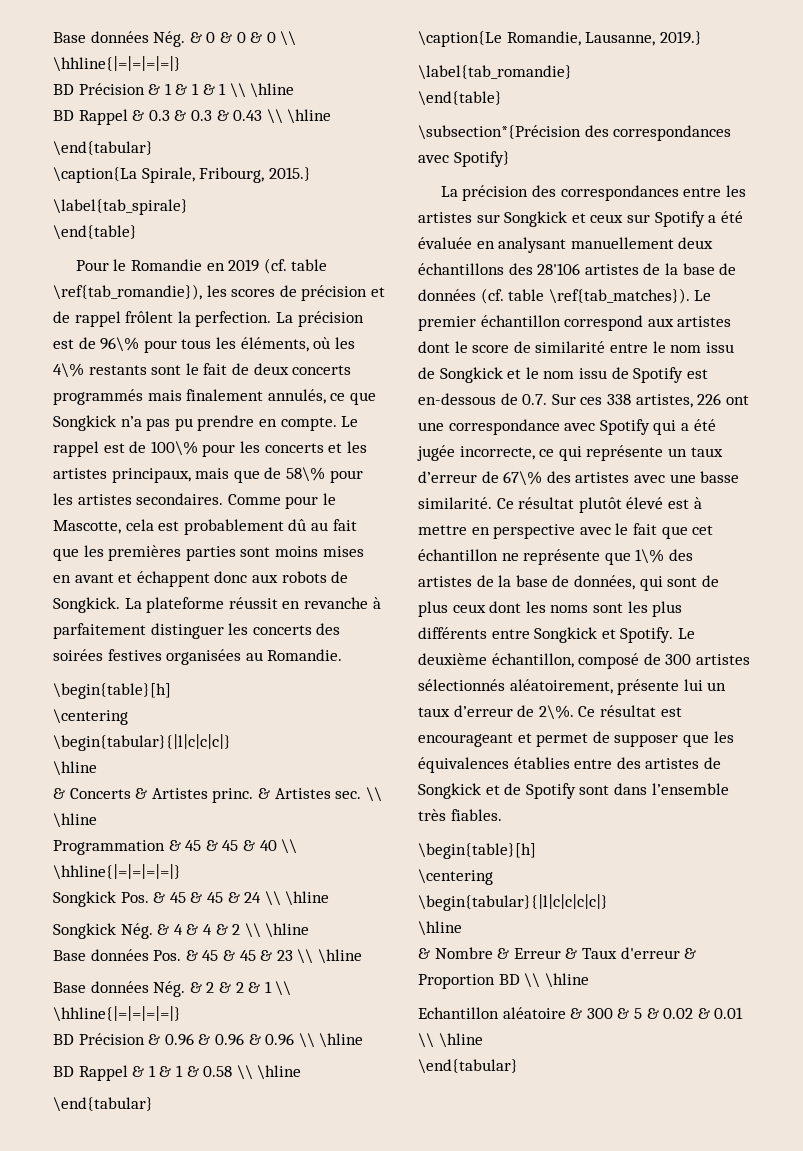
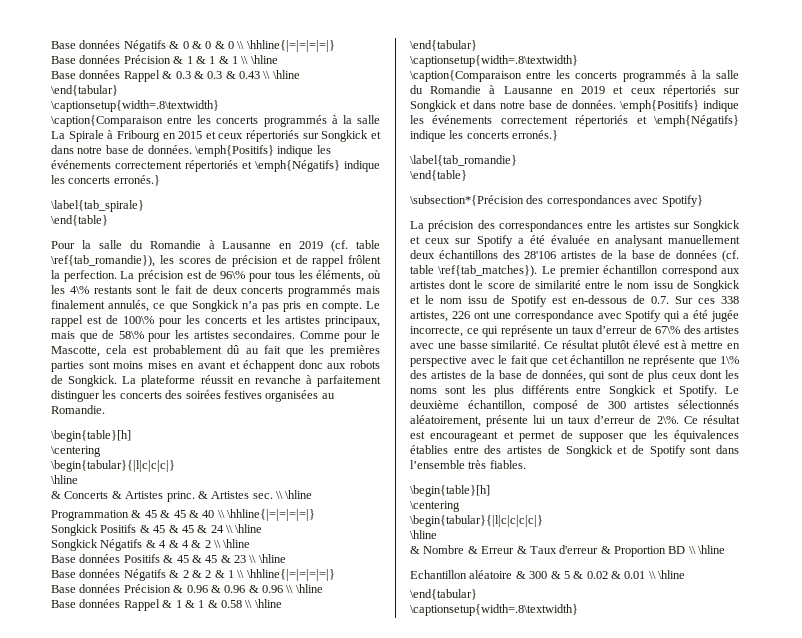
- Base données Nég. & 0 & 0 & 0 \\ \hhline{|=|=|=|=|}
+ Base données Négatifs & 0 & 0 & 0 \\ \hhline{|=|=|=|=|}
- BD Précision & 1 & 1 & 1 \\ \hline
+ Base données Précision & 1 & 1 & 1 \\ \hline
- BD Rappel & 0.3 & 0.3 & 0.43 \\ \hline
+ Base données Rappel & 0.3 & 0.3 & 0.43 \\ \hline
  \end{tabular}
- \caption{La Spirale, Fribourg, 2015.}
+ \captionsetup{width=.8\textwidth}
+ \caption{Comparaison entre les concerts programmés à la salle La Spirale à Fribourg en 2015 et ceux répertoriés sur Songkick et dans notre base de données. \emph{Positifs} indique les événements correctement répertoriés et \emph{Négatifs} indique les concerts erronés.}
  \label{tab_spirale}
  \end{table}
- Pour le Romandie en 2019 (cf. table \ref{tab_romandie}), les scores de précision et de rappel frôlent la perfection.
+ Pour la salle du Romandie à Lausanne en 2019 (cf. table \ref{tab_romandie}), les scores de précision et de rappel frôlent la perfection.
- La précision est de 96\% pour tous les éléments, où les 4\% restants sont le fait de deux concerts programmés mais finalement annulés, ce que Songkick n’a pas pu prendre en compte.
+ La précision est de 96\% pour tous les éléments, où les 4\% restants sont le fait de deux concerts programmés mais finalement annulés, ce que Songkick n’a pas pris en compte.
- Songkick Pos. & 45 & 45 & 24 \\ \hline
+ Songkick Positifs & 45 & 45 & 24 \\ \hline
- Songkick Nég. & 4 & 4 & 2 \\ \hline
+ Songkick Négatifs & 4 & 4 & 2 \\ \hline
- Base données Pos. & 45 & 45 & 23 \\ \hline
+ Base données Positifs & 45 & 45 & 23 \\ \hline
- Base données Nég. & 2 & 2 & 1 \\ \hhline{|=|=|=|=|}
+ Base données Négatifs & 2 & 2 & 1 \\ \hhline{|=|=|=|=|}
- BD Précision & 0.96 & 0.96 & 0.96 \\ \hline
+ Base données Précision & 0.96 & 0.96 & 0.96 \\ \hline
- BD Rappel & 1 & 1 & 0.58 \\ \hline
+ Base données Rappel & 1 & 1 & 0.58 \\ \hline
  \end{tabular}
- \caption{Le Romandie, Lausanne, 2019.}
+ \captionsetup{width=.8\textwidth}
+ \caption{Comparaison entre les concerts programmés à la salle du Romandie à Lausanne en 2019 et ceux répertoriés sur Songkick et dans notre base de données. \emph{Positifs} indique les événements correctement répertoriés et \emph{Négatifs} indique les concerts erronés.}
  Echantillon aléatoire & 300 & 5 & 0.02 & 0.01 \\ \hline
  \end{tabular}
+ \captionsetup{width=.8\textwidth}

